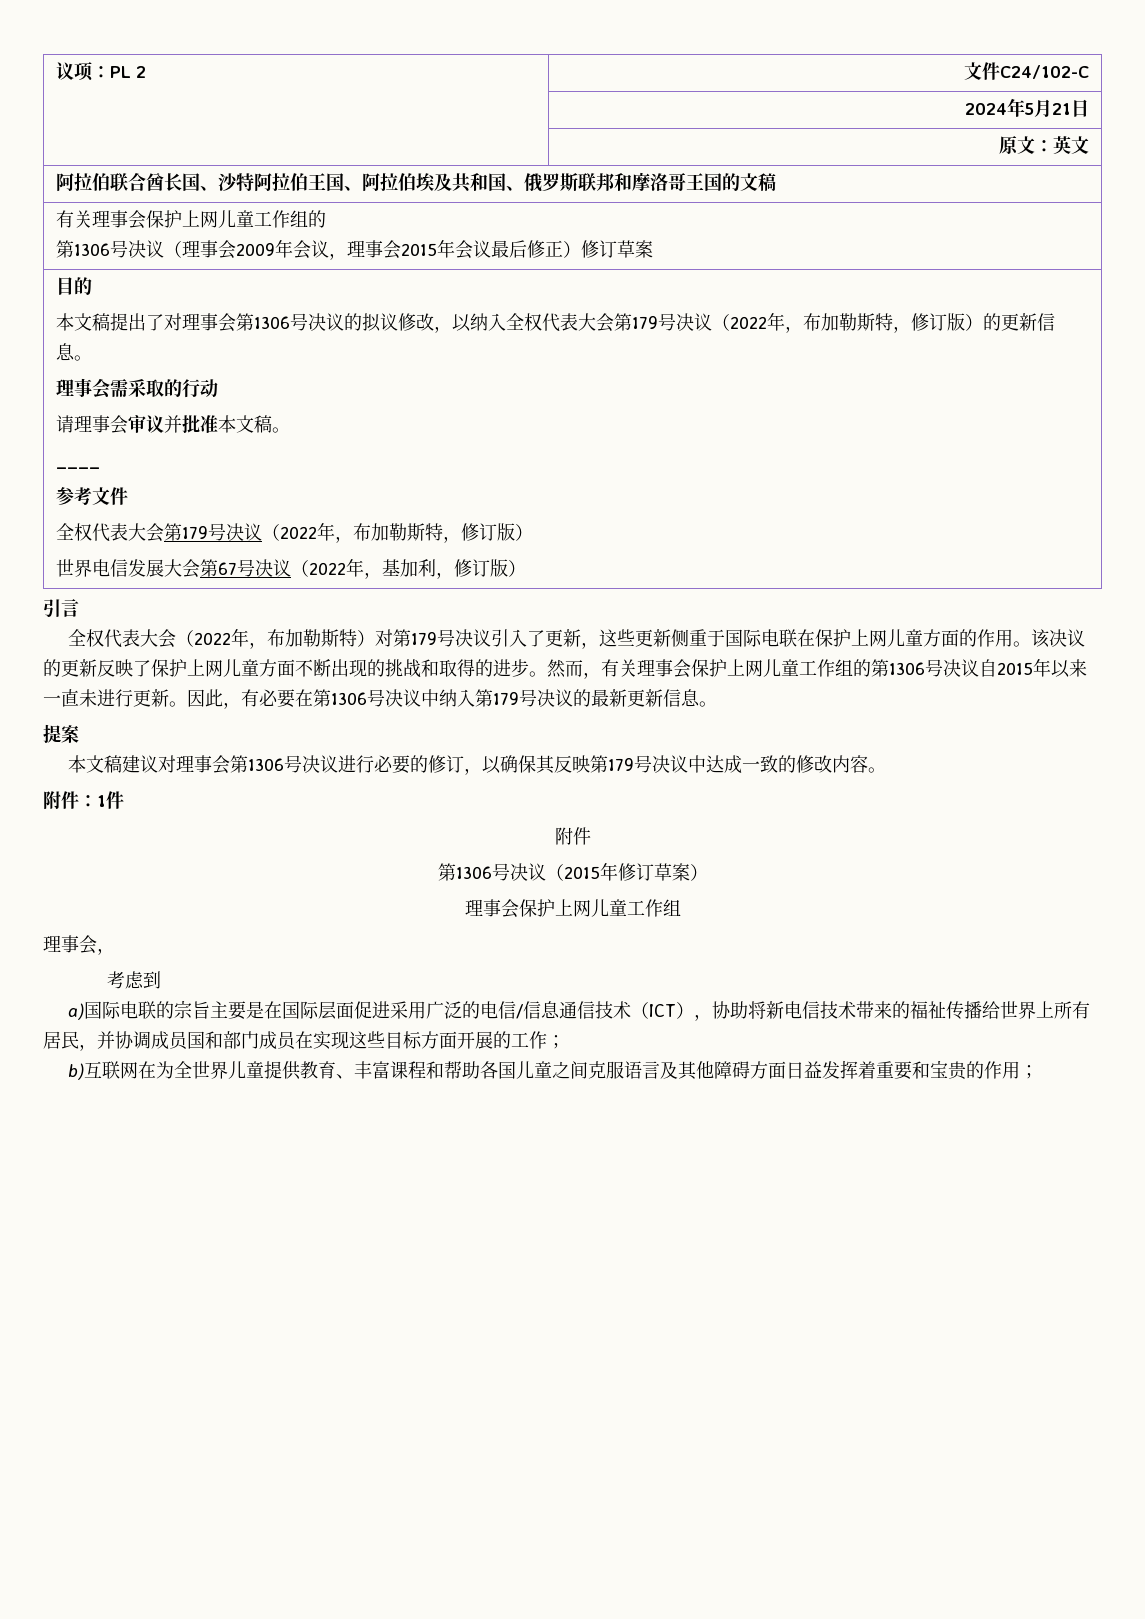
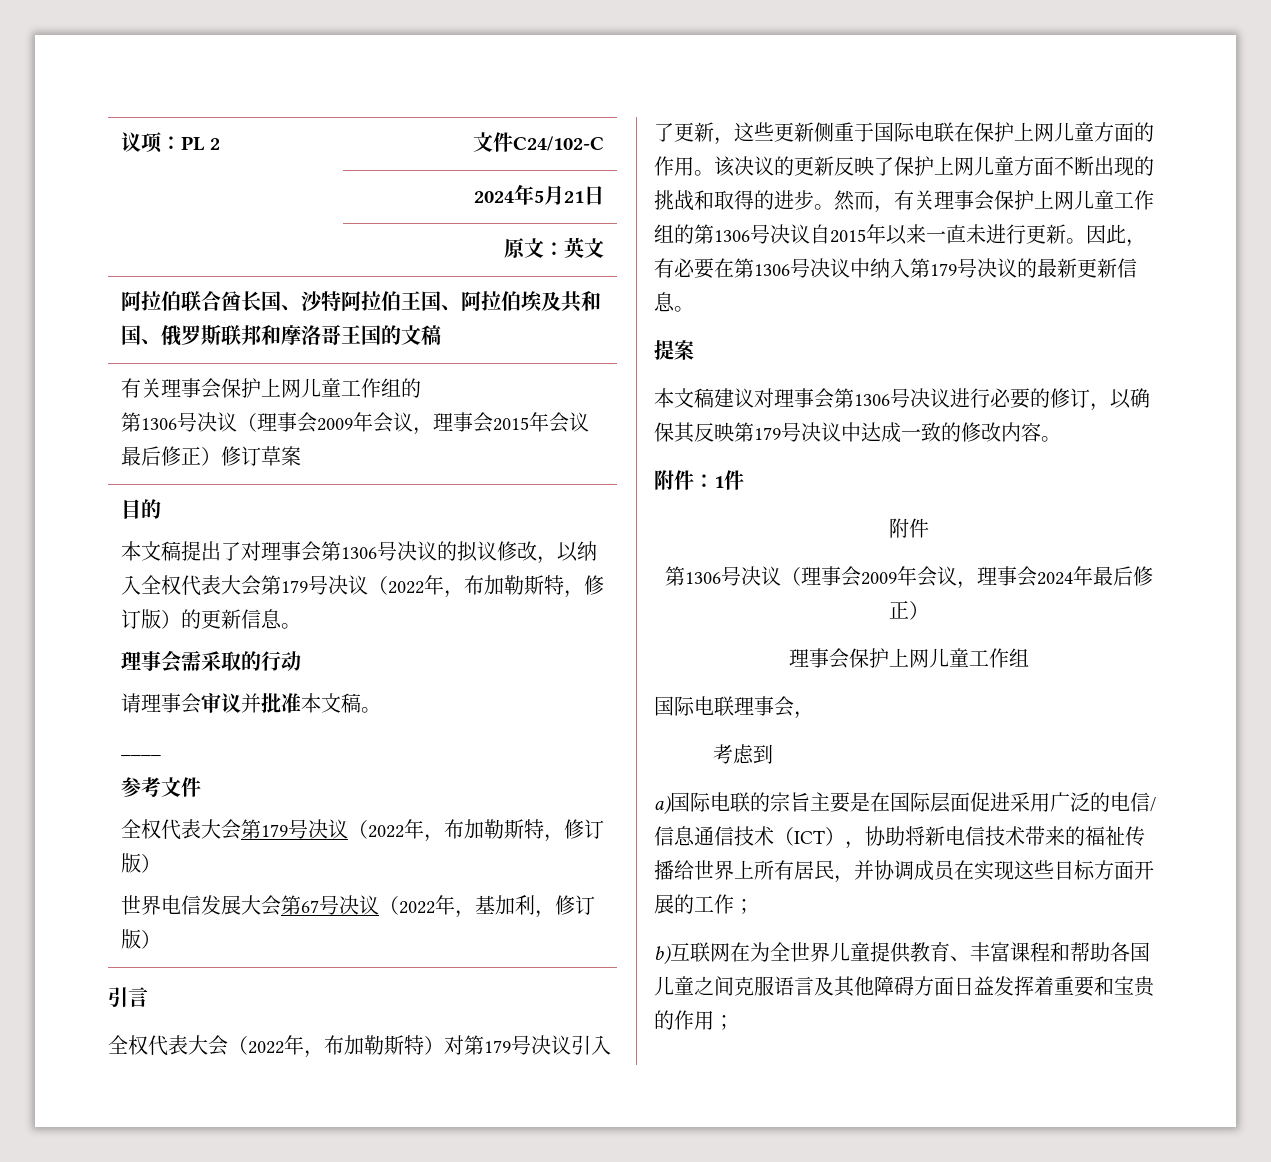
- 第1306号决议（2015年修订草案）
+ 第1306号决议（理事会2009年会议，理事会2024年最后修正）
- 理事会，
+ 国际电联理事会，
- a)国际电联的宗旨主要是在国际层面促进采用广泛的电信/信息通信技术（ICT），协助将新电信技术带来的福祉传播给世界上所有居民，并协调成员国和部门成员在实现这些目标方面开展的工作；
+ a)国际电联的宗旨主要是在国际层面促进采用广泛的电信/信息通信技术（ICT），协助将新电信技术带来的福祉传播给世界上所有居民，并协调成员在实现这些目标方面开展的工作；

